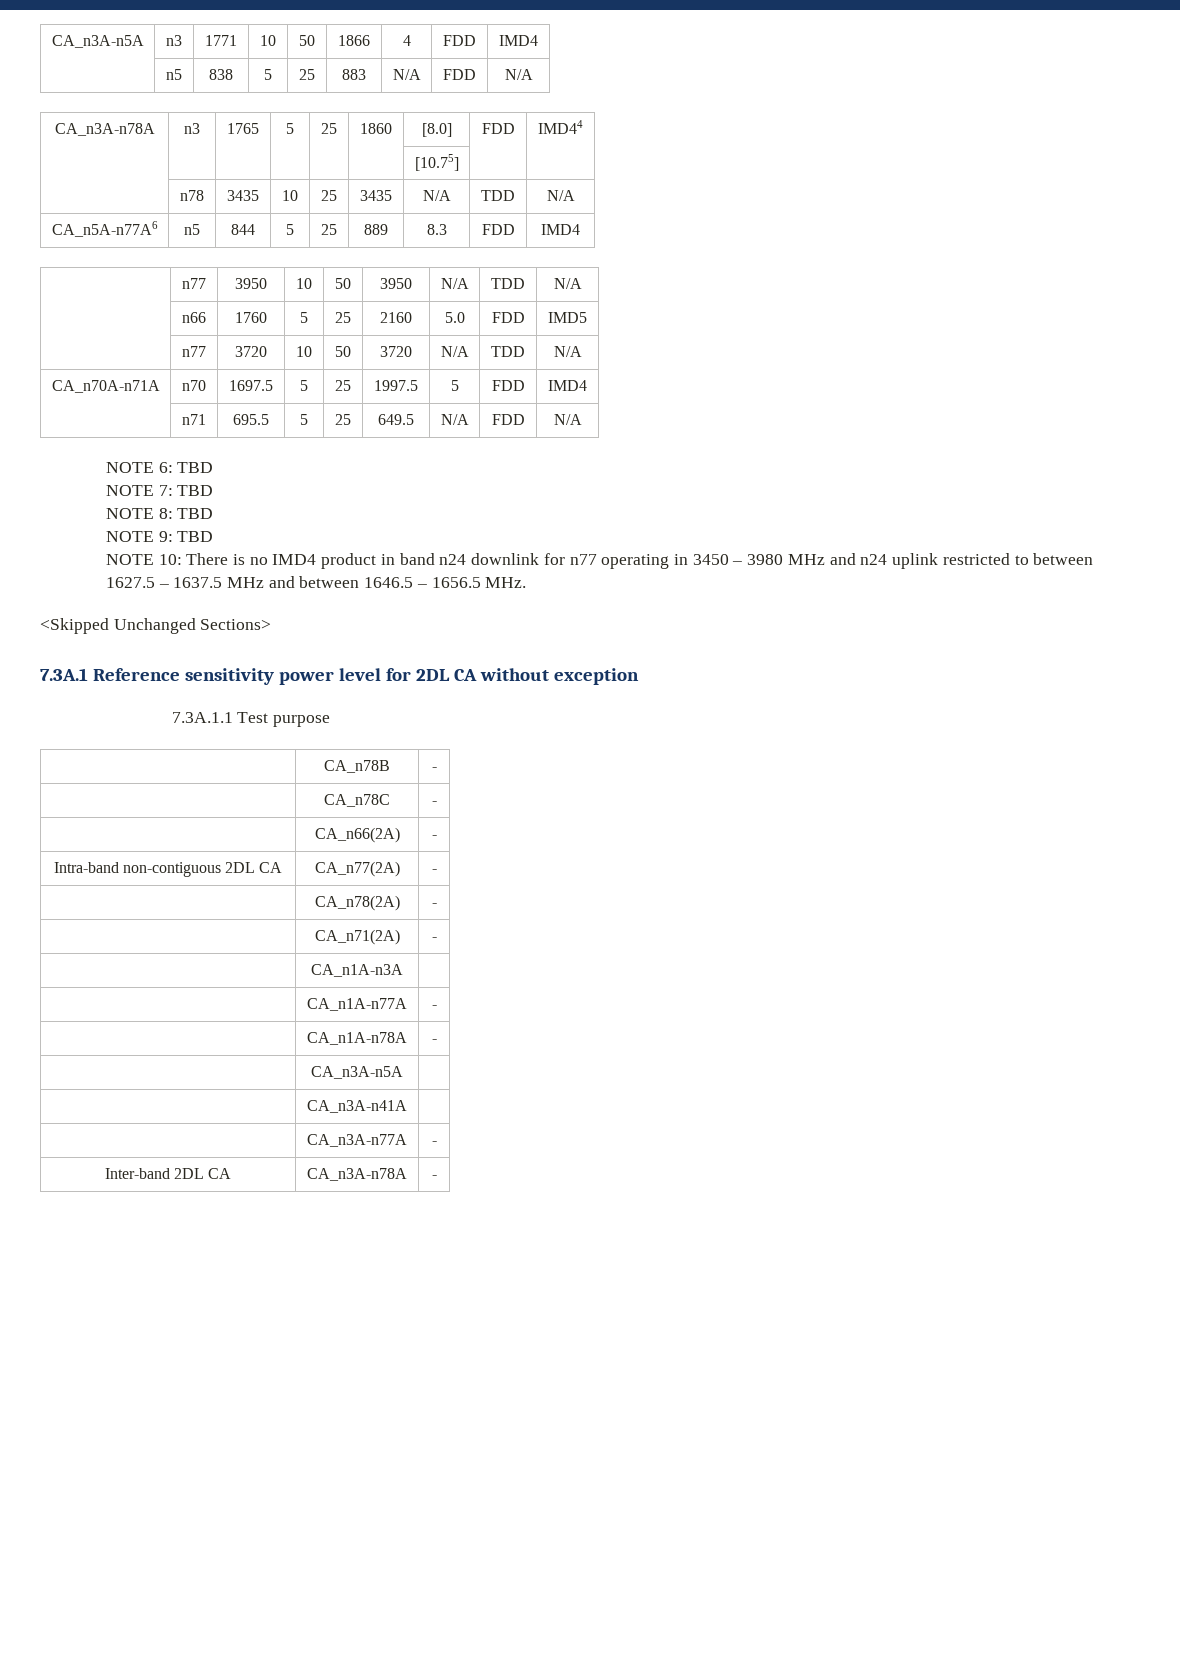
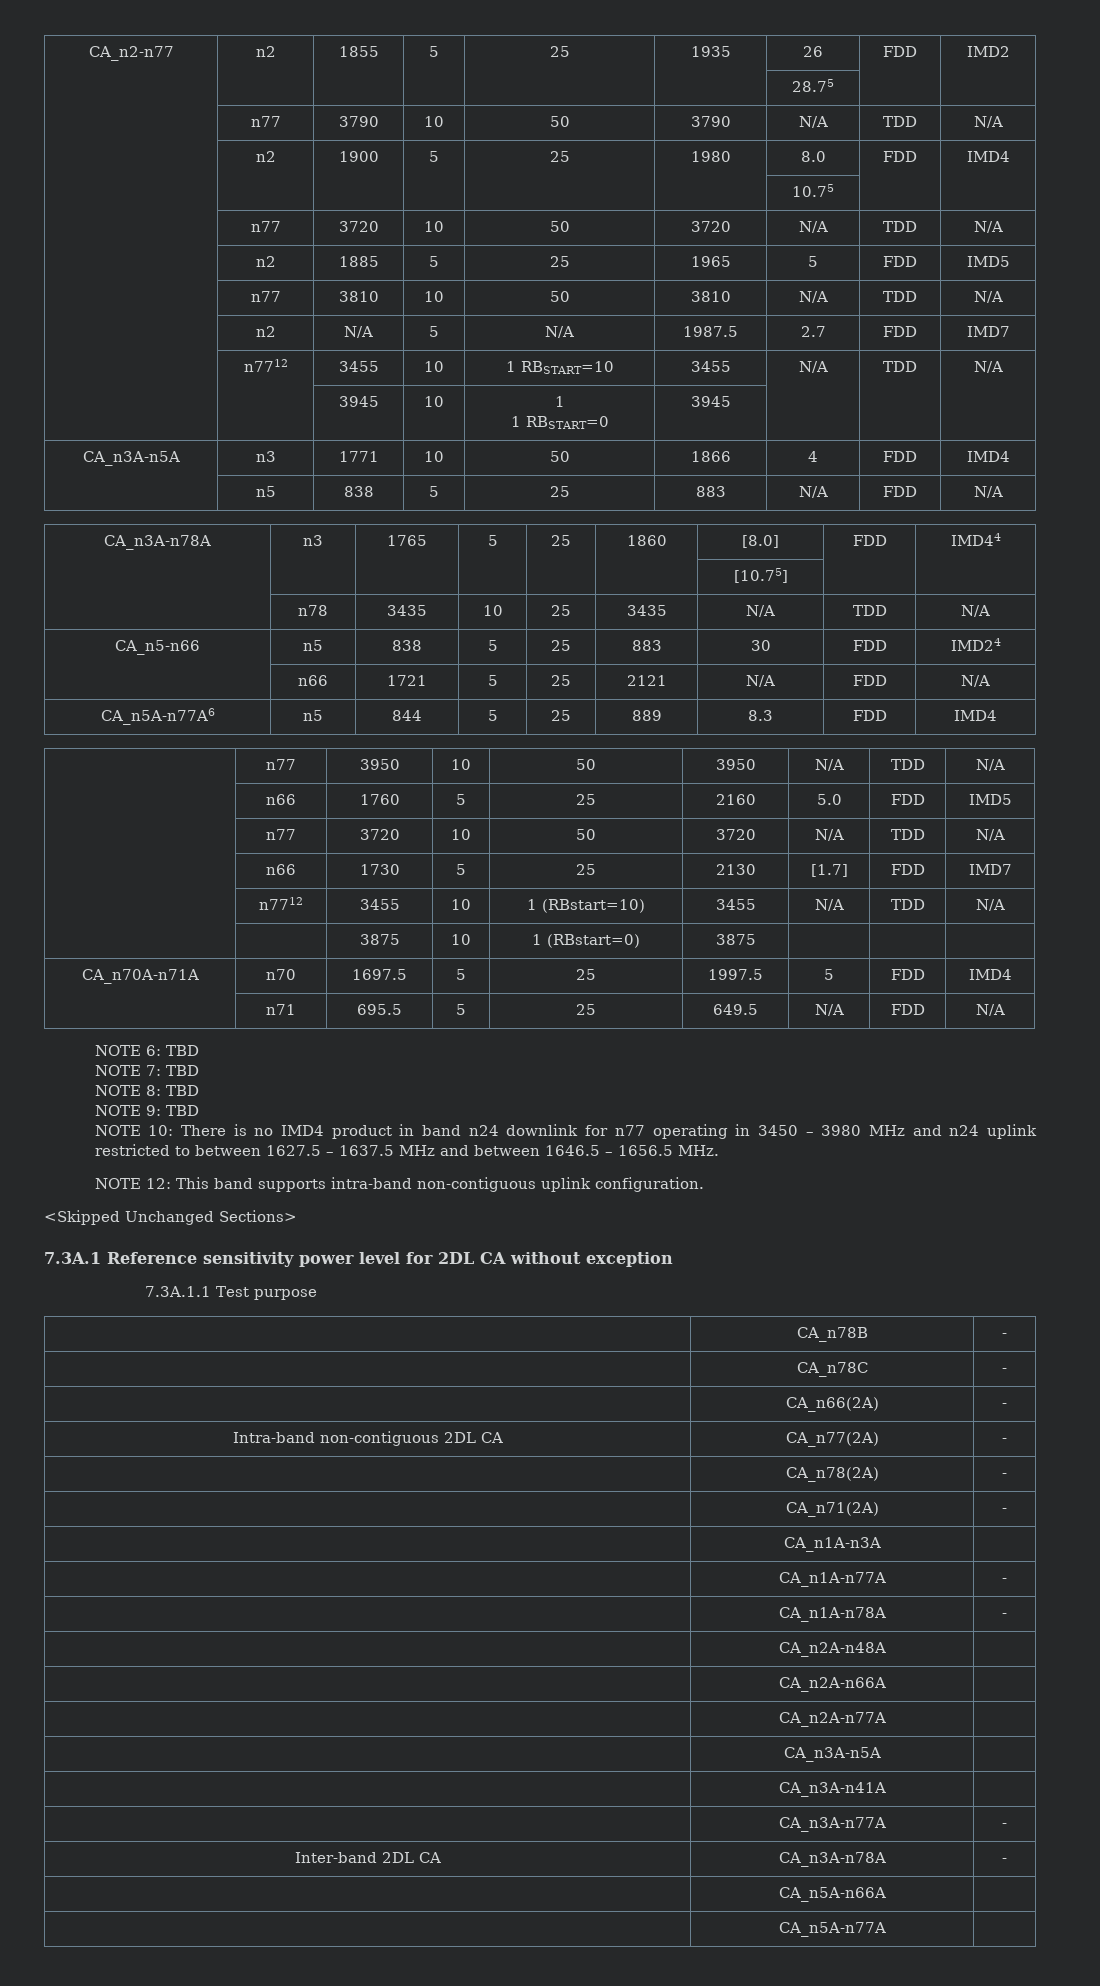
+ CA_n2-n77 | n2 | 1855 | 5 | 25 | 1935 | 26 | FDD | IMD2
+ | | | | | | 28.75 | |
+ | n77 | 3790 | 10 | 50 | 3790 | N/A | TDD | N/A
+ | n2 | 1900 | 5 | 25 | 1980 | 8.0 | FDD | IMD4
+ | | | | | | 10.75 | |
+ | n77 | 3720 | 10 | 50 | 3720 | N/A | TDD | N/A
+ | n2 | 1885 | 5 | 25 | 1965 | 5 | FDD | IMD5
+ | n77 | 3810 | 10 | 50 | 3810 | N/A | TDD | N/A
+ | n2 | N/A | 5 | N/A | 1987.5 | 2.7 | FDD | IMD7
+ | n7712 | 3455 | 10 | 1 RBSTART=10 | 3455 | N/A | TDD | N/A
+ | | 3945 | 10 | 1
+ 1 RBSTART=0 | 3945 | | |
+ CA_n5-n66 | n5 | 838 | 5 | 25 | 883 | 30 | FDD | IMD24
+ | n66 | 1721 | 5 | 25 | 2121 | N/A | FDD | N/A
+ | n66 | 1730 | 5 | 25 | 2130 | [1.7] | FDD | IMD7
+ | n7712 | 3455 | 10 | 1 (RBstart=10) | 3455 | N/A | TDD | N/A
+ | | 3875 | 10 | 1 (RBstart=0) | 3875 | | |
+ NOTE 12: This band supports intra-band non-contiguous uplink configuration.
+ | CA_n2A-n48A |
+ | CA_n2A-n66A |
+ | CA_n2A-n77A |
+ | CA_n5A-n66A |
+ | CA_n5A-n77A |

